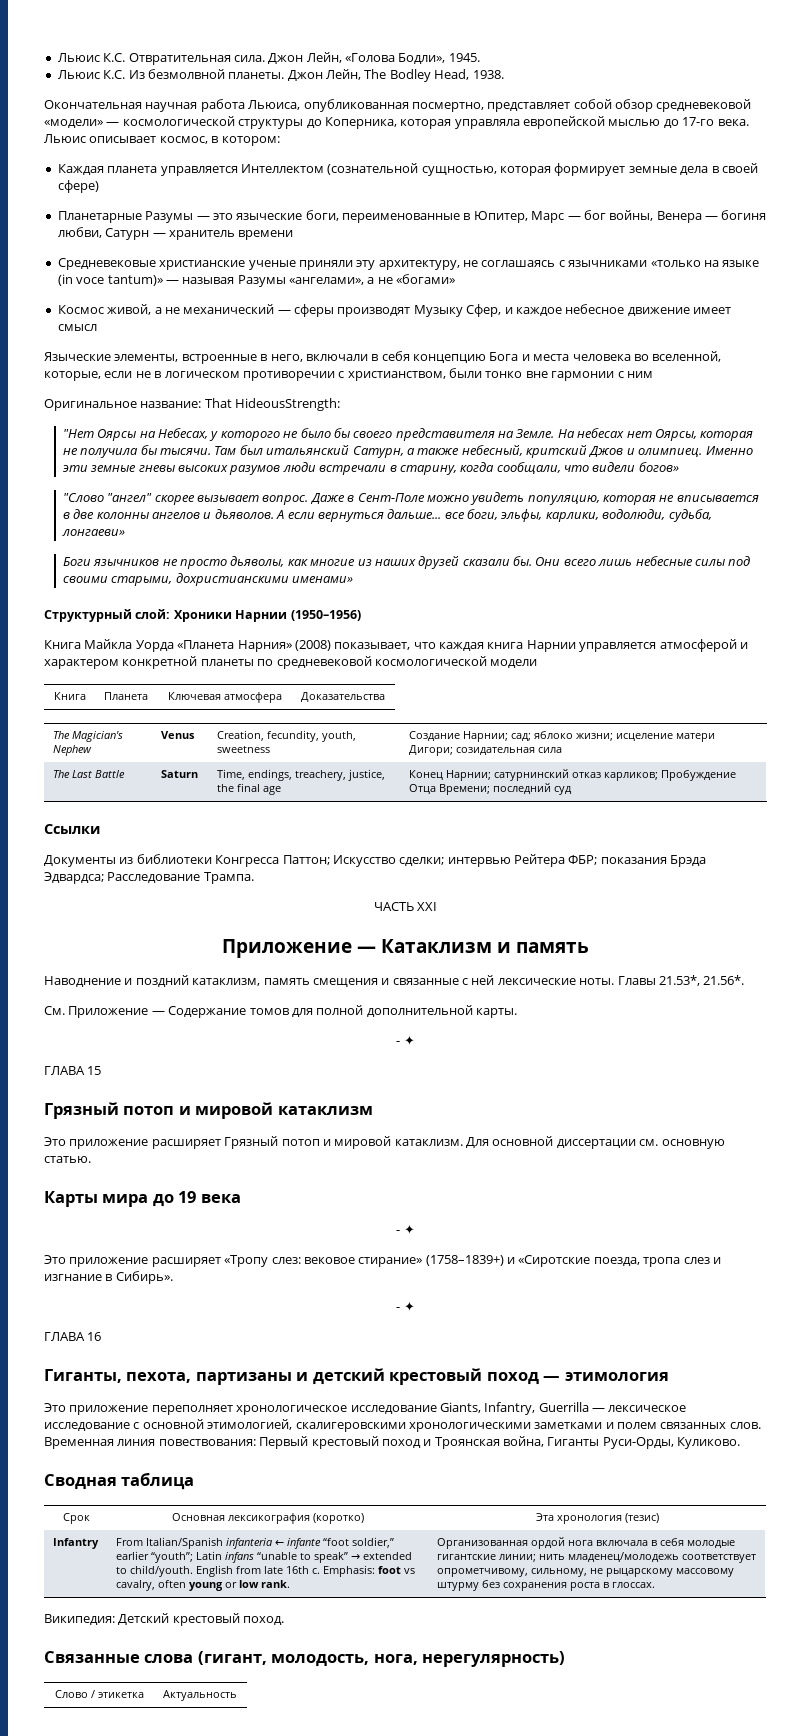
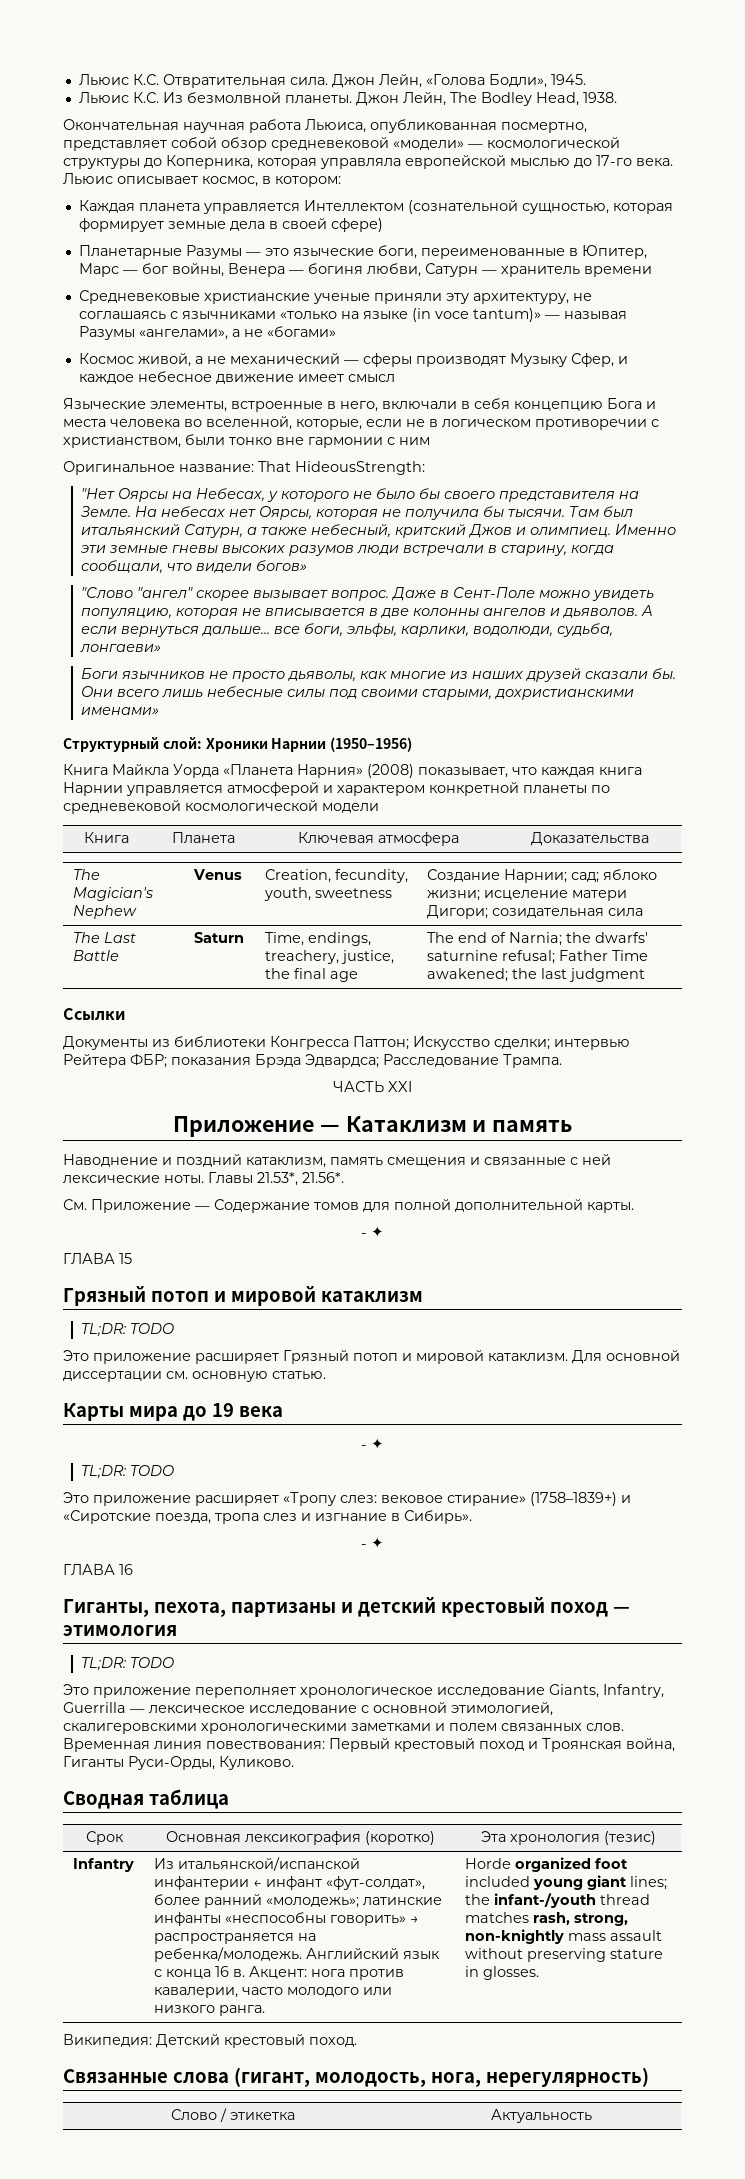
- The Last Battle | Saturn | Time, endings, treachery, justice, the final age | Конец Нарнии; сатурнинский отказ карликов; Пробуждение Отца Времени; последний суд
+ The Last Battle | Saturn | Time, endings, treachery, justice, the final age | The end of Narnia; the dwarfs' saturnine refusal; Father Time awakened; the last judgment
  Грязный потоп и мировой катаклизм
+ TL;DR: TODO
  Карты мира до 19 века
  - ✦
+ TL;DR: TODO
  Гиганты, пехота, партизаны и детский крестовый поход — этимология
+ TL;DR: TODO
- From Italian/Spanish infanteria ← infante “foot soldier,” earlier “youth”; Latin infans “unable to speak” → extended to child/youth. English from late 16th c. Emphasis: foot vs cavalry, often young or low rank. | Организованная ордой нога включала в себя молодые гигантские линии; нить младенец/молодежь соответствует опрометчивому, сильному, не рыцарскому массовому штурму без сохранения роста в глоссах.
+ Из итальянской/испанской инфантерии ← инфант «фут-солдат», более ранний «молодежь»; латинские инфанты «неспособны говорить» → распространяется на ребенка/молодежь. Английский язык с конца 16 в. Акцент: нога против кавалерии, часто молодого или низкого ранга. | Horde organized foot included young giant lines; the infant-/youth thread matches rash, strong, non-knightly mass assault without preserving stature in glosses.

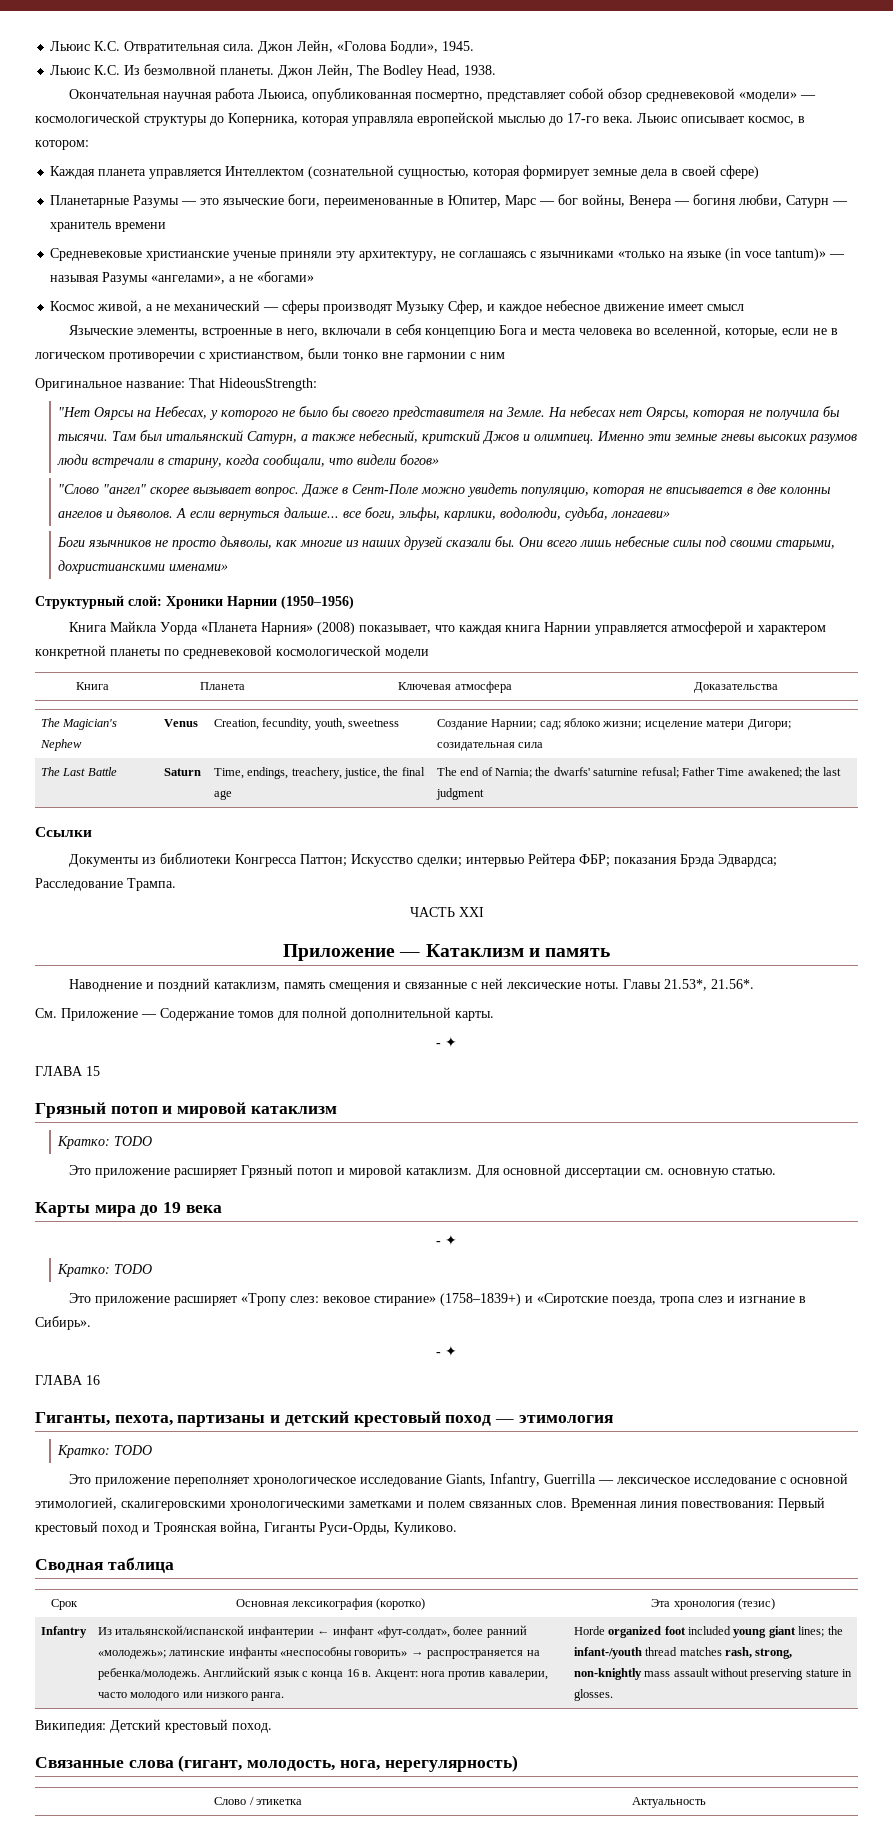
  Грязный потоп и мировой катаклизм
- TL;DR: TODO
+ Кратко: TODO
  Карты мира до 19 века
  - ✦
- TL;DR: TODO
+ Кратко: TODO
  Гиганты, пехота, партизаны и детский крестовый поход — этимология
- TL;DR: TODO
+ Кратко: TODO

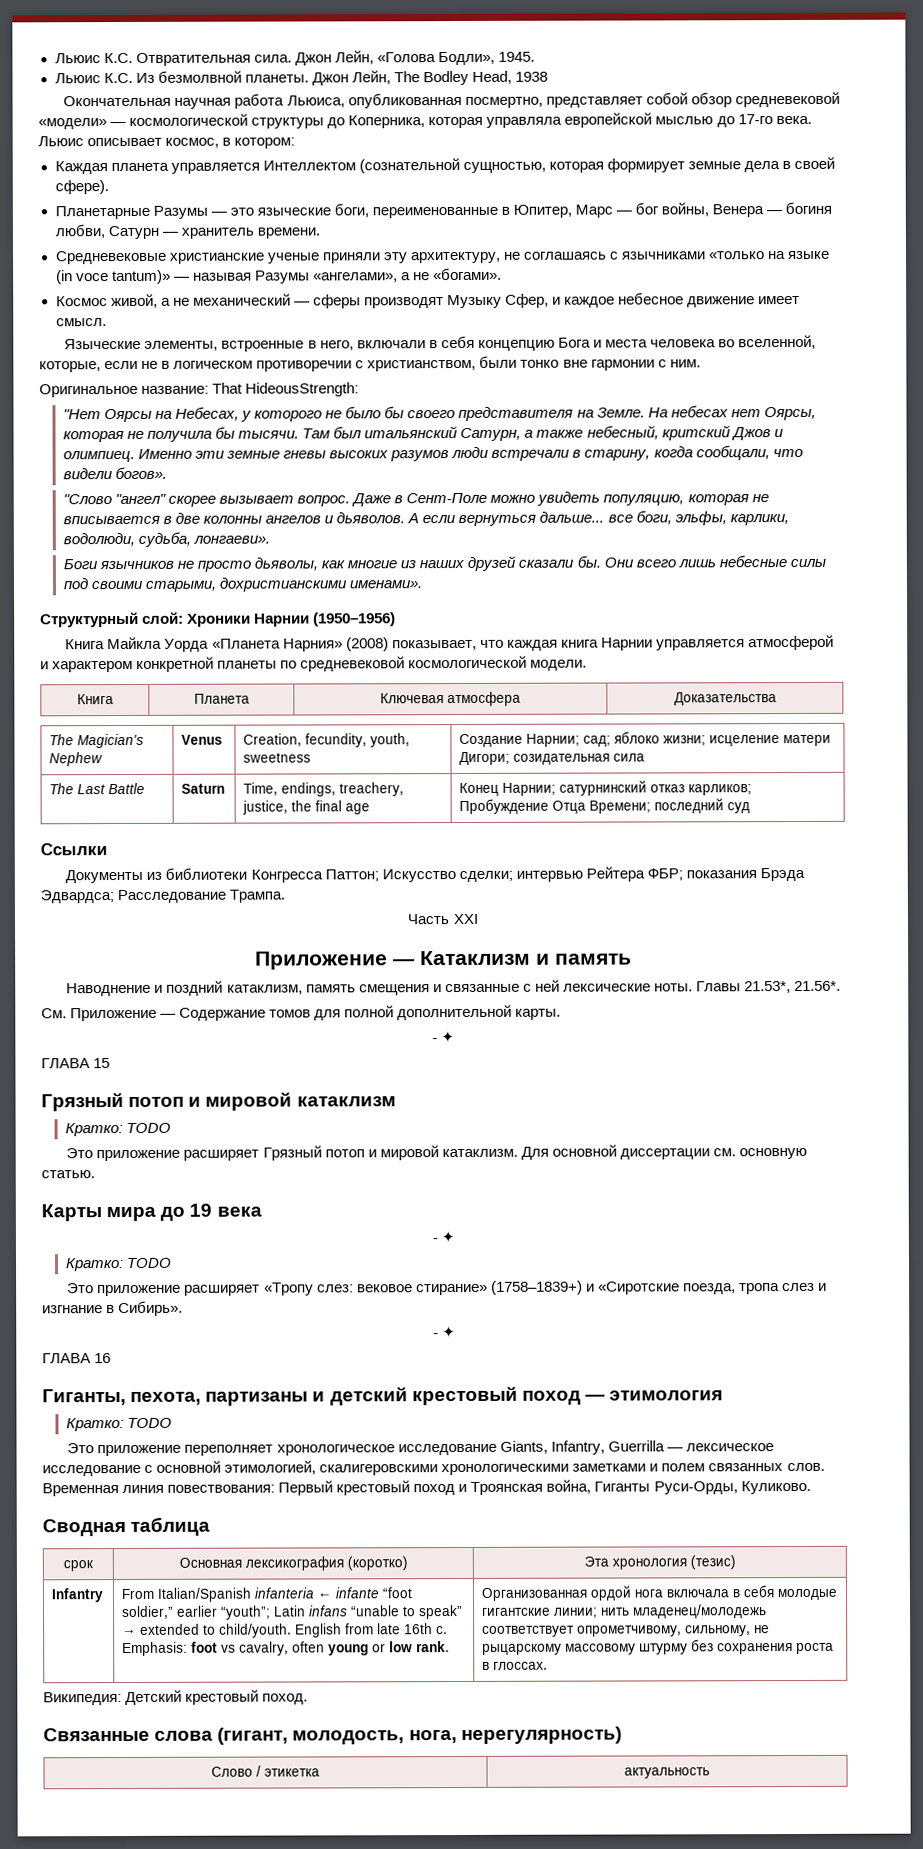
- Джон Лейн, The Bodley Head, 1938.
+ Джон Лейн, The Bodley Head, 1938
- Каждая планета управляется Интеллектом (сознательной сущностью, которая формирует земные дела в своей сфере)
+ Каждая планета управляется Интеллектом (сознательной сущностью, которая формирует земные дела в своей сфере).
- Планетарные Разумы — это языческие боги, переименованные в Юпитер, Марс — бог войны, Венера — богиня любви, Сатурн — хранитель времени
+ Планетарные Разумы — это языческие боги, переименованные в Юпитер, Марс — бог войны, Венера — богиня любви, Сатурн — хранитель времени.
- Средневековые христианские ученые приняли эту архитектуру, не соглашаясь с язычниками «только на языке (in voce tantum)» — называя Разумы «ангелами», а не «богами»
+ Средневековые христианские ученые приняли эту архитектуру, не соглашаясь с язычниками «только на языке (in voce tantum)» — называя Разумы «ангелами», а не «богами».
- Космос живой, а не механический — сферы производят Музыку Сфер, и каждое небесное движение имеет смысл
+ Космос живой, а не механический — сферы производят Музыку Сфер, и каждое небесное движение имеет смысл.
- Языческие элементы, встроенные в него, включали в себя концепцию Бога и места человека во вселенной, которые, если не в логическом противоречии с христианством, были тонко вне гармонии с ним
+ Языческие элементы, встроенные в него, включали в себя концепцию Бога и места человека во вселенной, которые, если не в логическом противоречии с христианством, были тонко вне гармонии с ним.
- Именно эти земные гневы высоких разумов люди встречали в старину, когда сообщали, что видели богов»
+ Именно эти земные гневы высоких разумов люди встречали в старину, когда сообщали, что видели богов».
- А если вернуться дальше... все боги, эльфы, карлики, водолюди, судьба, лонгаеви»
+ А если вернуться дальше... все боги, эльфы, карлики, водолюди, судьба, лонгаеви».
- Они всего лишь небесные силы под своими старыми, дохристианскими именами»
+ Они всего лишь небесные силы под своими старыми, дохристианскими именами».
- Книга Майкла Уорда «Планета Нарния» (2008) показывает, что каждая книга Нарнии управляется атмосферой и характером конкретной планеты по средневековой космологической модели
+ Книга Майкла Уорда «Планета Нарния» (2008) показывает, что каждая книга Нарнии управляется атмосферой и характером конкретной планеты по средневековой космологической модели.
- The Last Battle | Saturn | Time, endings, treachery, justice, the final age | The end of Narnia; the dwarfs' saturnine refusal; Father Time awakened; the last judgment
+ The Last Battle | Saturn | Time, endings, treachery, justice, the final age | Конец Нарнии; сатурнинский отказ карликов; Пробуждение Отца Времени; последний суд
- ЧАСТЬ XXI
+ Часть XXI
- Срок | Основная лексикография (коротко) | Эта хронология (тезис)
+ срок | Основная лексикография (коротко) | Эта хронология (тезис)
- Из итальянской/испанской инфантерии ← инфант «фут-солдат», более ранний «молодежь»; латинские инфанты «неспособны говорить» → распространяется на ребенка/молодежь. Английский язык с конца 16 в. Акцент: нога против кавалерии, часто молодого или низкого ранга. | Horde organized foot included young giant lines; the infant-/youth thread matches rash, strong, non-knightly mass assault without preserving stature in glosses.
+ From Italian/Spanish infanteria ← infante “foot soldier,” earlier “youth”; Latin infans “unable to speak” → extended to child/youth. English from late 16th c. Emphasis: foot vs cavalry, often young or low rank. | Организованная ордой нога включала в себя молодые гигантские линии; нить младенец/молодежь соответствует опрометчивому, сильному, не рыцарскому массовому штурму без сохранения роста в глоссах.
- Слово / этикетка | Актуальность
+ Слово / этикетка | актуальность

